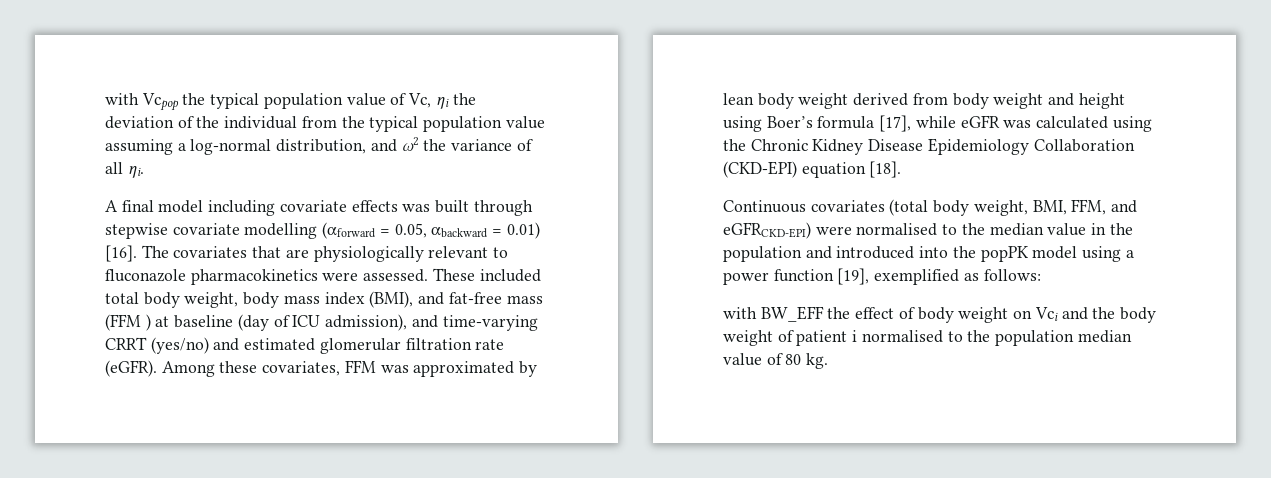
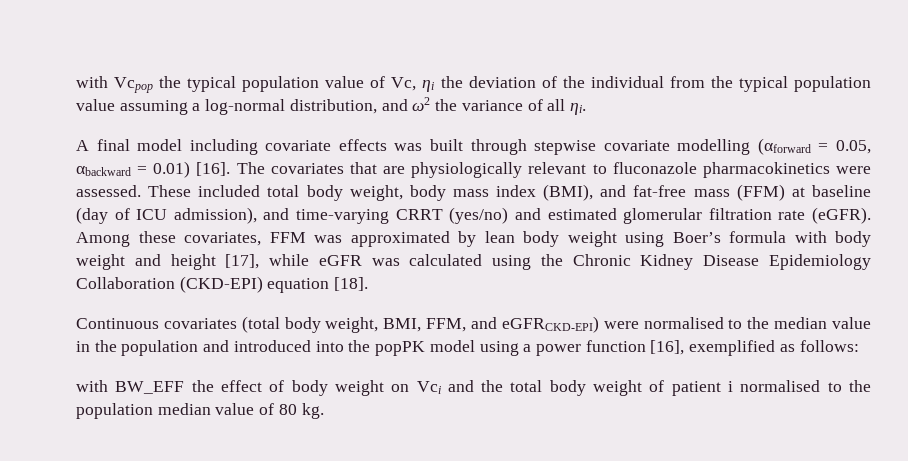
- These included total body weight, body mass index (BMI), and fat-free mass (FFM ) at baseline (day of ICU admission), and time-varying CRRT (yes/no) and estimated glomerular filtration rate (eGFR).
+ These included total body weight, body mass index (BMI), and fat-free mass (FFM) at baseline (day of ICU admission), and time-varying CRRT (yes/no) and estimated glomerular filtration rate (eGFR).
- Among these covariates, FFM was approximated by lean body weight derived from body weight and height using Boer’s formula [17], while eGFR was calculated using the Chronic Kidney Disease Epidemiology Collaboration (CKD-EPI) equation [18].
+ Among these covariates, FFM was approximated by lean body weight using Boer’s formula with body weight and height [17], while eGFR was calculated using the Chronic Kidney Disease Epidemiology Collaboration (CKD-EPI) equation [18].
- Continuous covariates (total body weight, BMI, FFM, and eGFRCKD-EPI) were normalised to the median value in the population and introduced into the popPK model using a power function [19], exemplified as follows:
+ Continuous covariates (total body weight, BMI, FFM, and eGFRCKD-EPI) were normalised to the median value in the population and introduced into the popPK model using a power function [16], exemplified as follows:
- with BW_EFF the effect of body weight on Vci and the body weight of patient i normalised to the population median value of 80 kg.
+ with BW_EFF the effect of body weight on Vci and the total body weight of patient i normalised to the population median value of 80 kg.

